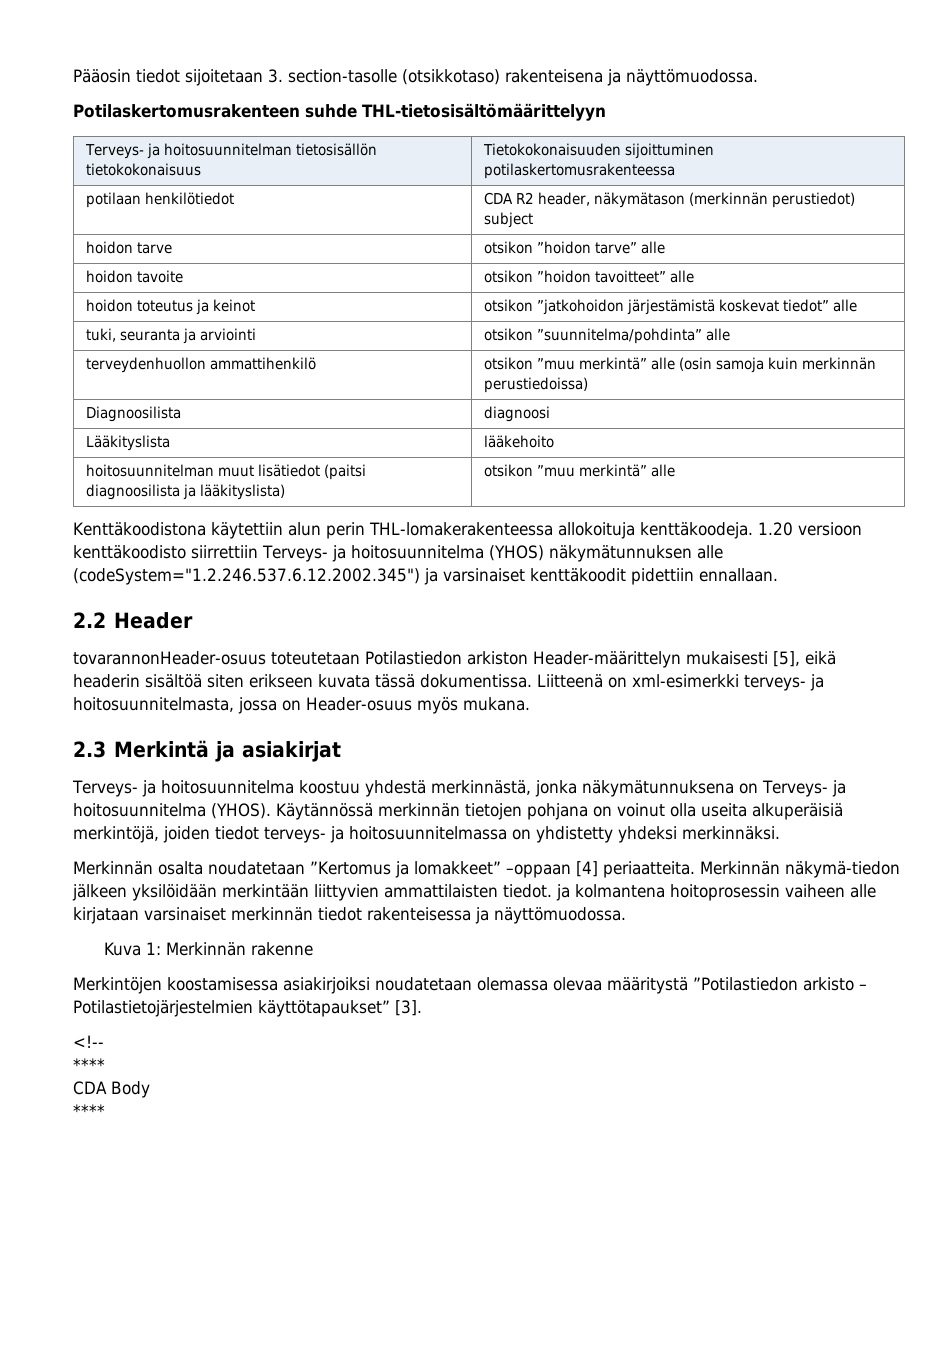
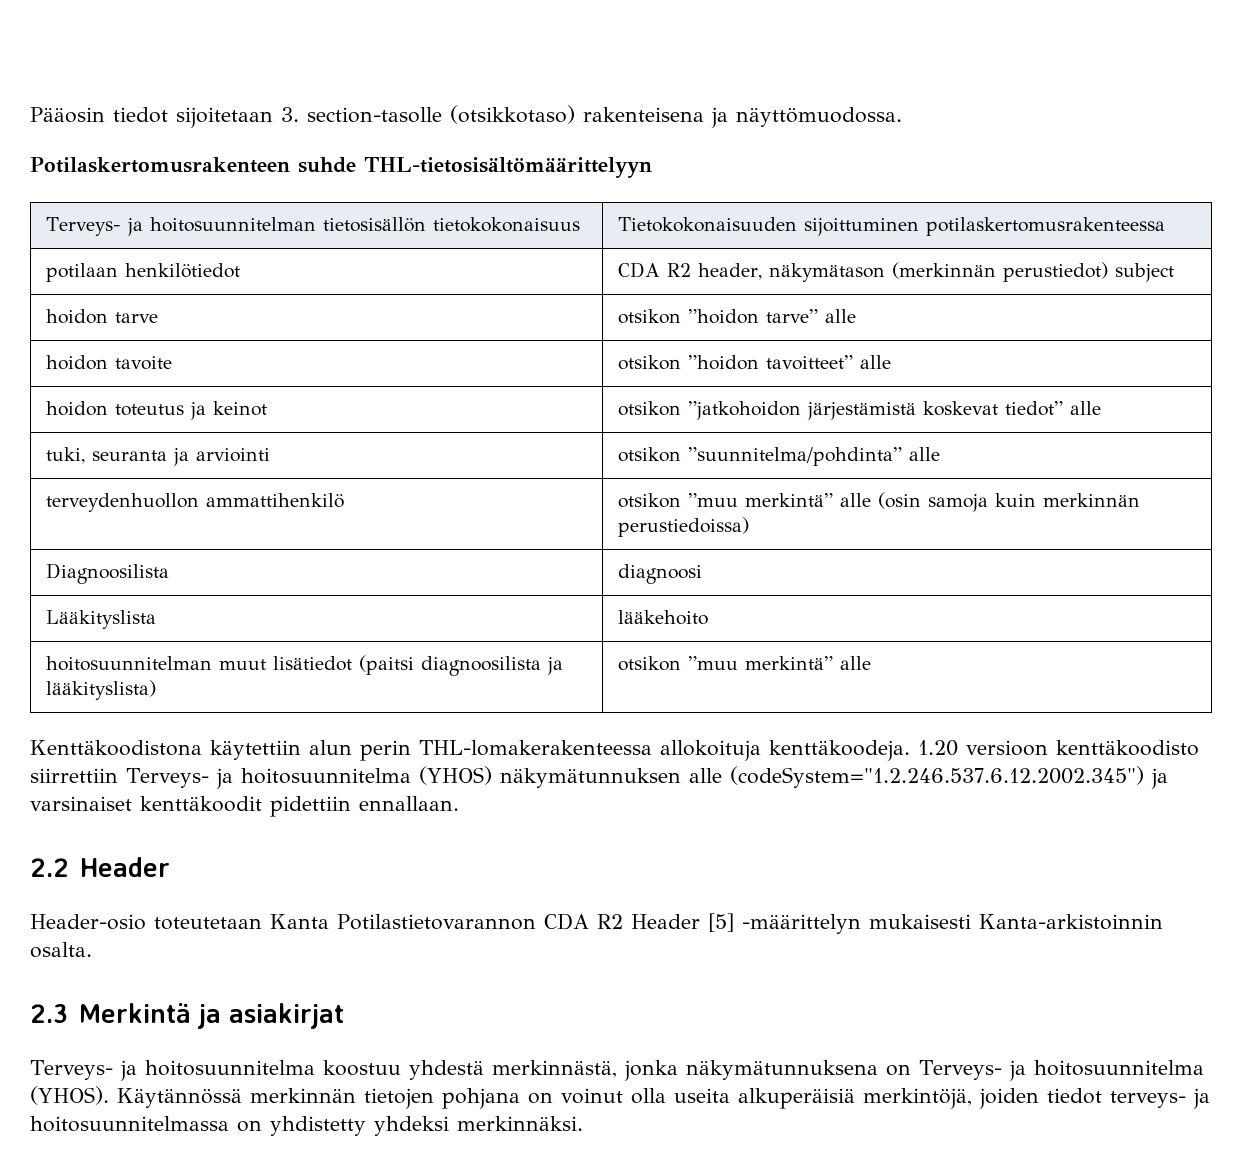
- tovarannonHeader-osuus toteutetaan Potilastiedon arkiston Header-määrittelyn mukaisesti [5], eikä headerin sisältöä siten erikseen kuvata tässä dokumentissa. Liitteenä on xml-esimerkki terveys- ja hoitosuunnitelmasta, jossa on Header-osuus myös mukana.
+ Header-osio toteutetaan Kanta Potilastietovarannon CDA R2 Header [5] -määrittelyn mukaisesti Kanta-arkistoinnin osalta.
- Merkinnän osalta noudatetaan ”Kertomus ja lomakkeet” –oppaan [4] periaatteita. Merkinnän näkymä-tiedon jälkeen yksilöidään merkintään liittyvien ammattilaisten tiedot. ja kolmantena hoitoprosessin vaiheen alle kirjataan varsinaiset merkinnän tiedot rakenteisessa ja näyttömuodossa.
- Kuva 1: Merkinnän rakenne
- Merkintöjen koostamisessa asiakirjoiksi noudatetaan olemassa olevaa määritystä ”Potilastiedon arkisto – Potilastietojärjestelmien käyttötapaukset” [3].
- <!--
- ****
- CDA Body
- ****

